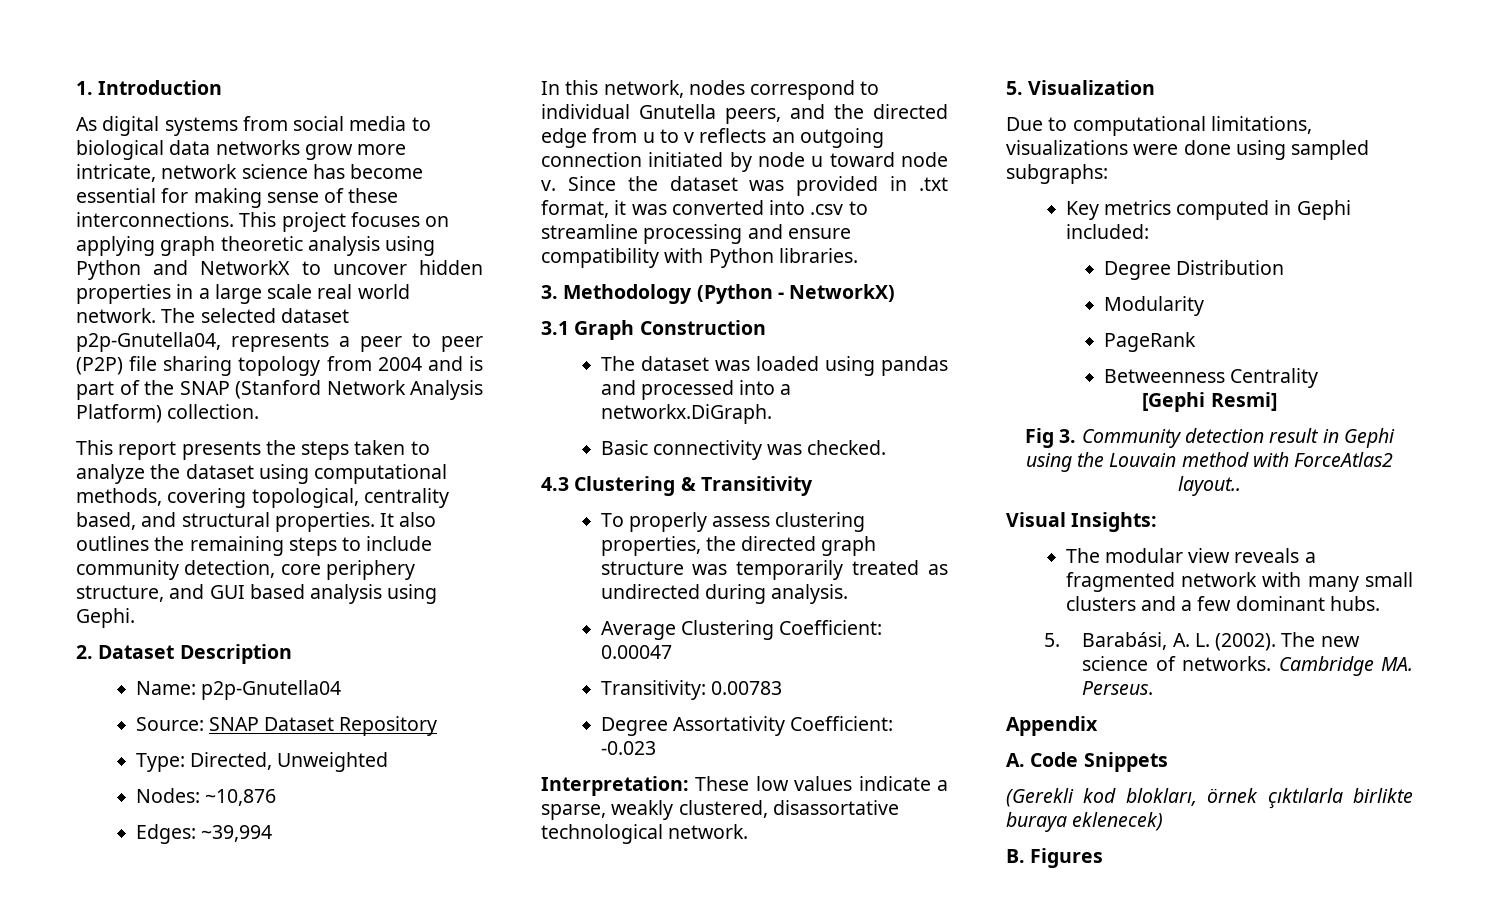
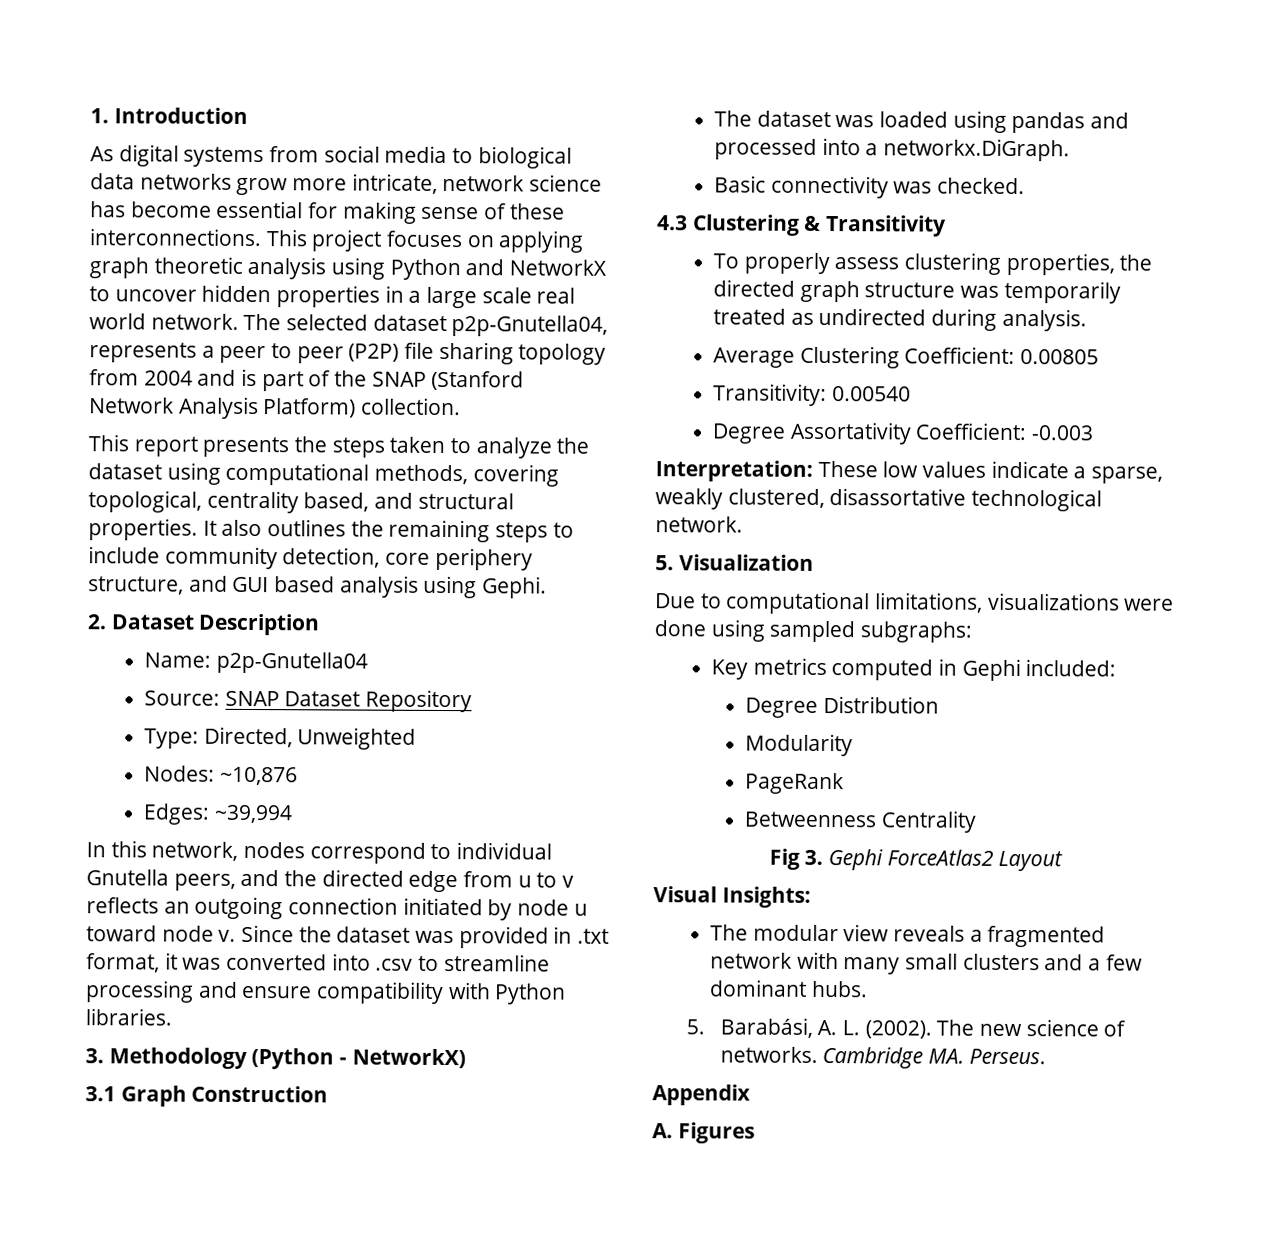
- Average Clustering Coefficient: 0.00047
+ Average Clustering Coefficient: 0.00805
- Transitivity: 0.00783
+ Transitivity: 0.00540
- Degree Assortativity Coefficient: -0.023
+ Degree Assortativity Coefficient: -0.003
- [Gephi Resmi]
- Fig 3. Community detection result in Gephi using the Louvain method with ForceAtlas2 layout..
+ Fig 3. Gephi ForceAtlas2 Layout
- A. Code Snippets
- (Gerekli kod blokları, örnek çıktılarla birlikte buraya eklenecek)
- B. Figures
+ A. Figures

